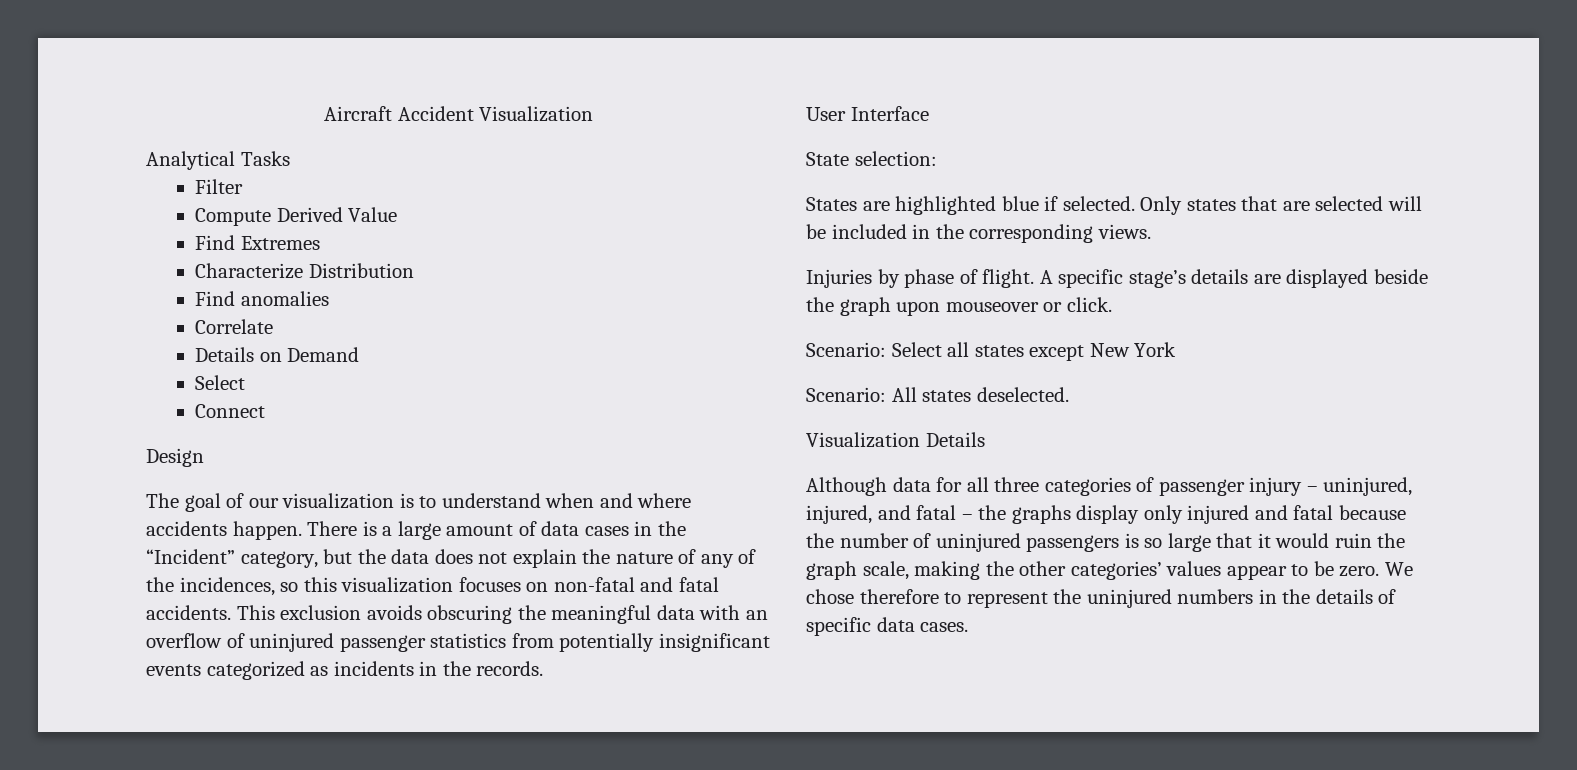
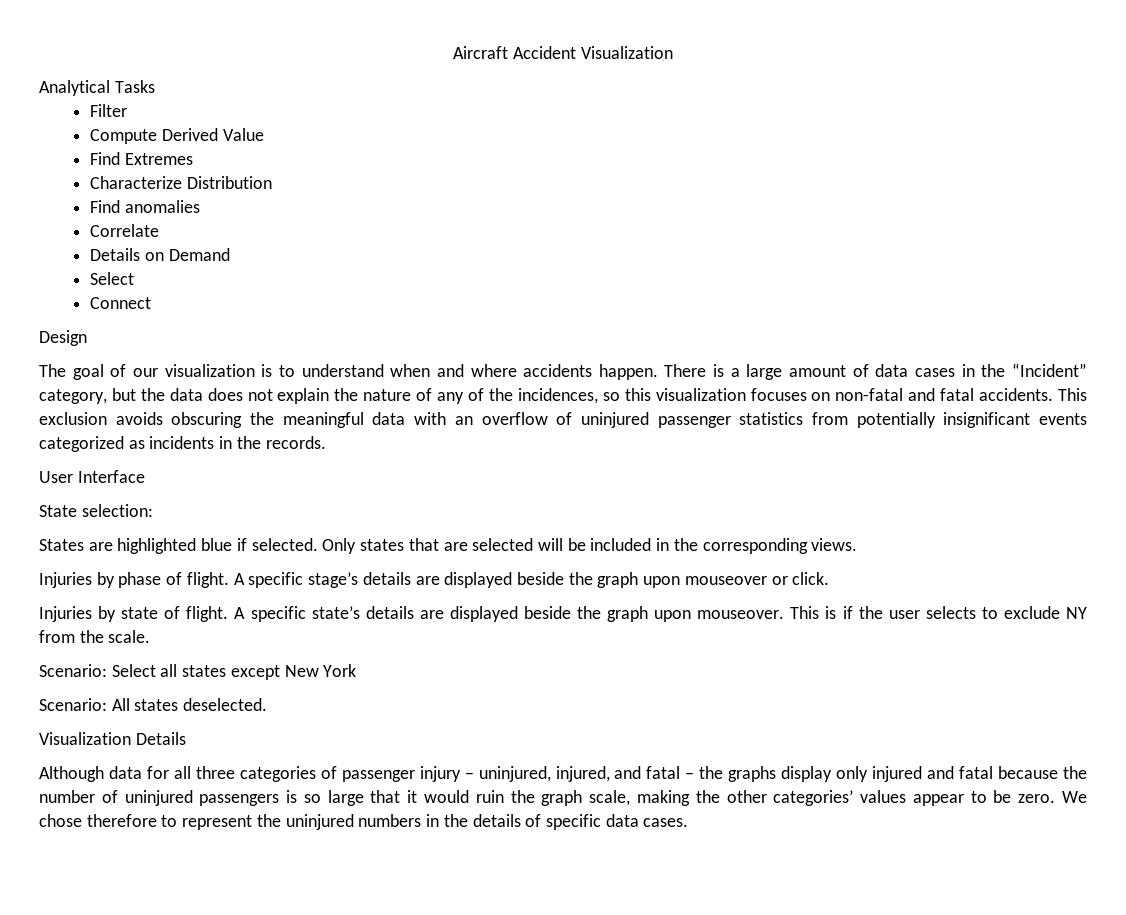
+ Injuries by state of flight. A specific state’s details are displayed beside the graph upon mouseover. This is if the user selects to exclude NY from the scale.

